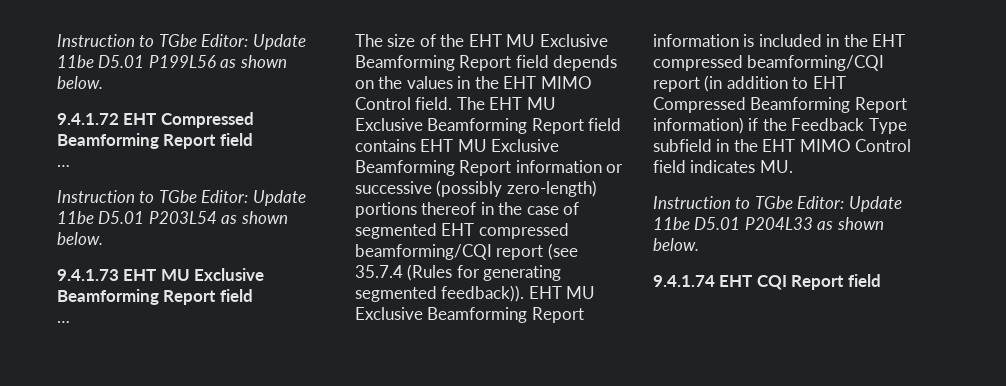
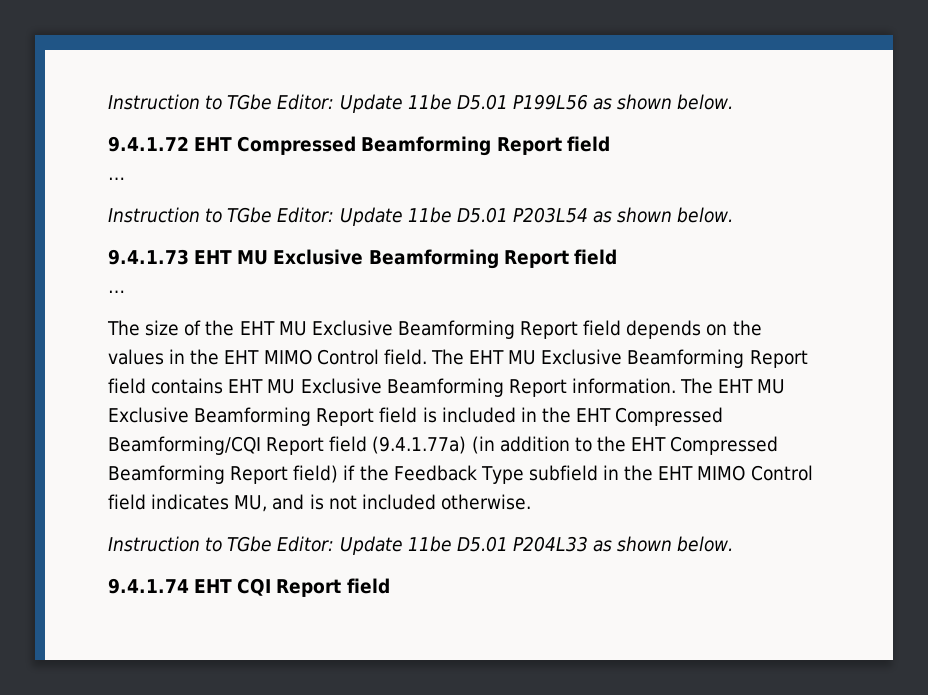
- The EHT MU Exclusive Beamforming Report field contains EHT MU Exclusive Beamforming Report information or successive (possibly zero-length) portions thereof in the case of segmented EHT compressed beamforming/CQI report (see 35.7.4 (Rules for generating segmented feedback)). EHT MU Exclusive Beamforming Report information is included in the EHT compressed beamforming/CQI report (in addition to EHT Compressed Beamforming Report information) if the Feedback Type subfield in the EHT MIMO Control field indicates MU.
+ The EHT MU Exclusive Beamforming Report field contains EHT MU Exclusive Beamforming Report information. The EHT MU Exclusive Beamforming Report field is included in the EHT Compressed Beamforming/CQI Report field (9.4.1.77a) (in addition to the EHT Compressed Beamforming Report field) if the Feedback Type subfield in the EHT MIMO Control field indicates MU, and is not included otherwise.

